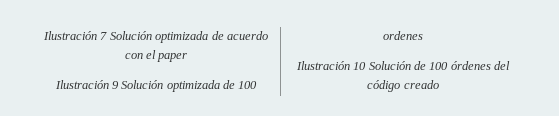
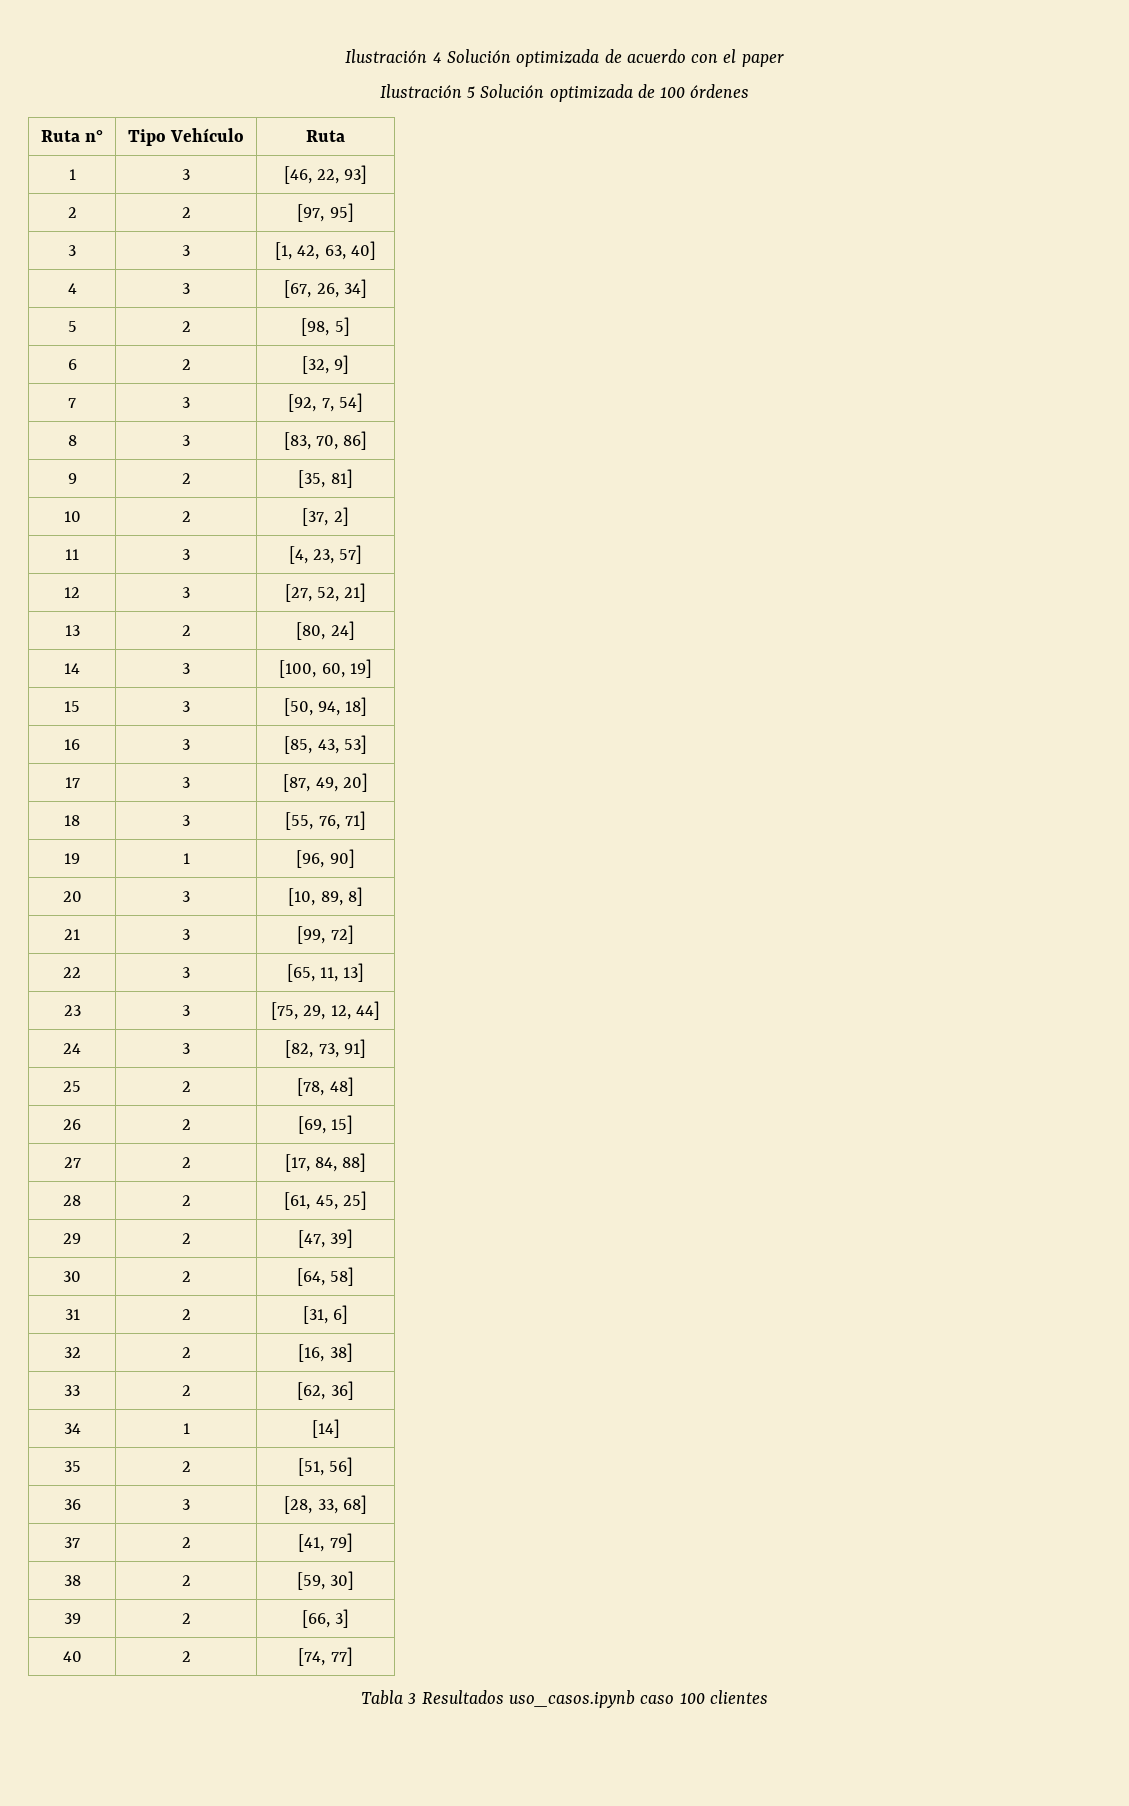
- Ilustración 7 Solución optimizada de acuerdo con el paper
+ Ilustración 4 Solución optimizada de acuerdo con el paper
- Ilustración 9 Solución optimizada de 100 ordenes
- Ilustración 10 Solución de 100 órdenes del código creado
+ Ilustración 5 Solución optimizada de 100 órdenes
+ Ruta n° | Tipo Vehículo | Ruta
+ 1 | 3 | [46, 22, 93]
+ 2 | 2 | [97, 95]
+ 3 | 3 | [1, 42, 63, 40]
+ 4 | 3 | [67, 26, 34]
+ 5 | 2 | [98, 5]
+ 6 | 2 | [32, 9]
+ 7 | 3 | [92, 7, 54]
+ 8 | 3 | [83, 70, 86]
+ 9 | 2 | [35, 81]
+ 10 | 2 | [37, 2]
+ 11 | 3 | [4, 23, 57]
+ 12 | 3 | [27, 52, 21]
+ 13 | 2 | [80, 24]
+ 14 | 3 | [100, 60, 19]
+ 15 | 3 | [50, 94, 18]
+ 16 | 3 | [85, 43, 53]
+ 17 | 3 | [87, 49, 20]
+ 18 | 3 | [55, 76, 71]
+ 19 | 1 | [96, 90]
+ 20 | 3 | [10, 89, 8]
+ 21 | 3 | [99, 72]
+ 22 | 3 | [65, 11, 13]
+ 23 | 3 | [75, 29, 12, 44]
+ 24 | 3 | [82, 73, 91]
+ 25 | 2 | [78, 48]
+ 26 | 2 | [69, 15]
+ 27 | 2 | [17, 84, 88]
+ 28 | 2 | [61, 45, 25]
+ 29 | 2 | [47, 39]
+ 30 | 2 | [64, 58]
+ 31 | 2 | [31, 6]
+ 32 | 2 | [16, 38]
+ 33 | 2 | [62, 36]
+ 34 | 1 | [14]
+ 35 | 2 | [51, 56]
+ 36 | 3 | [28, 33, 68]
+ 37 | 2 | [41, 79]
+ 38 | 2 | [59, 30]
+ 39 | 2 | [66, 3]
+ 40 | 2 | [74, 77]
+ Tabla 3 Resultados uso_casos.ipynb caso 100 clientes

